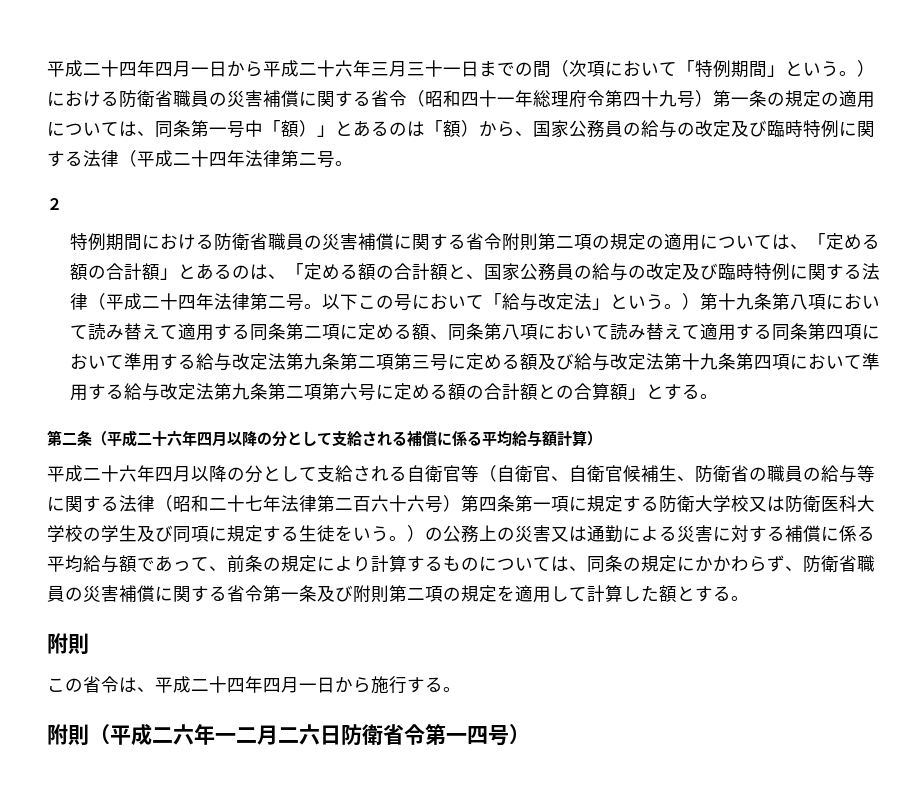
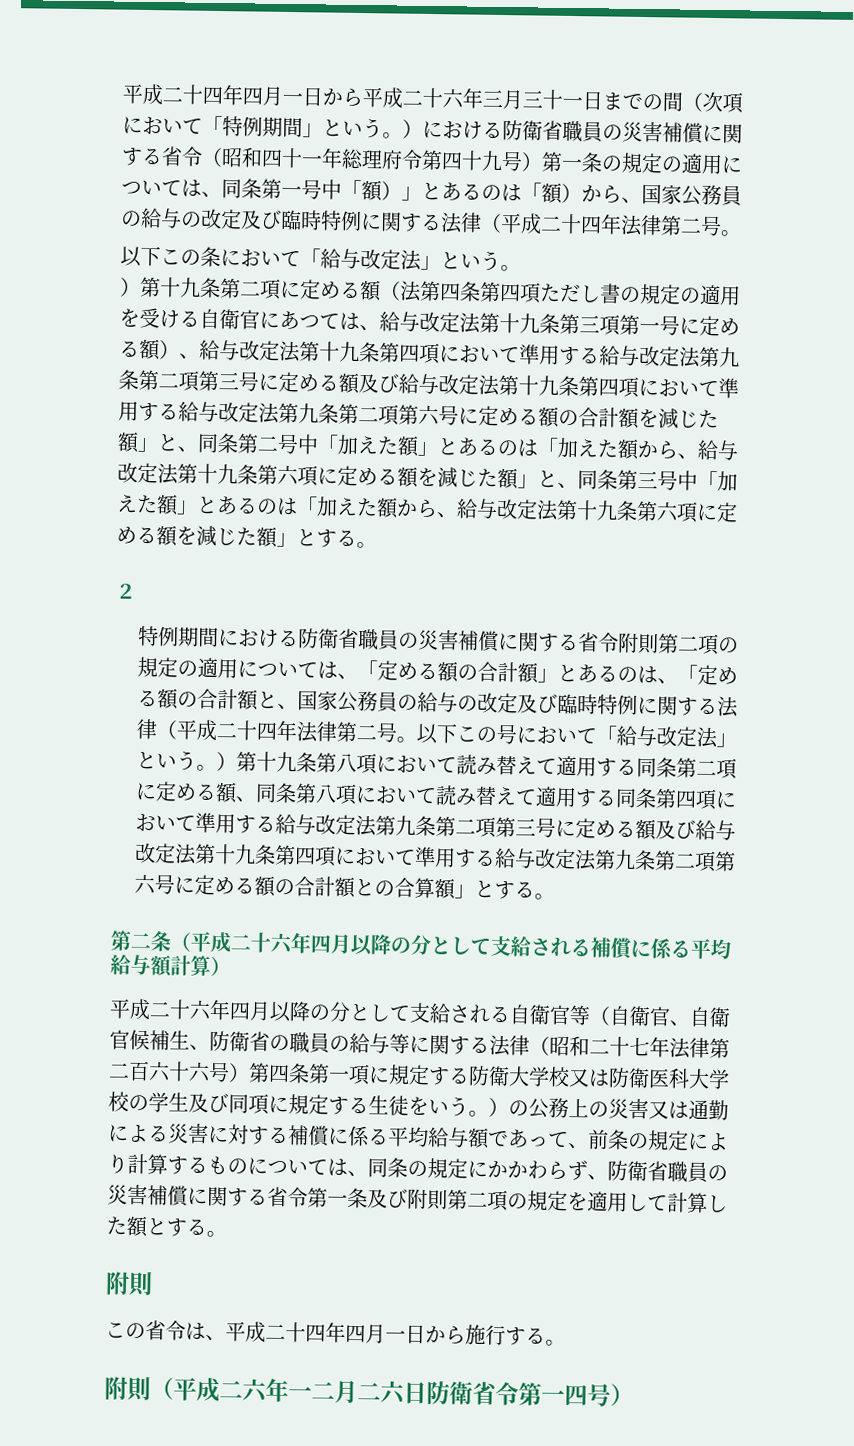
+ 以下この条において「給与改定法」という。
+ ）第十九条第二項に定める額（法第四条第四項ただし書の規定の適用を受ける自衛官にあつては、給与改定法第十九条第三項第一号に定める額）、給与改定法第十九条第四項において準用する給与改定法第九条第二項第三号に定める額及び給与改定法第十九条第四項において準用する給与改定法第九条第二項第六号に定める額の合計額を減じた額」と、同条第二号中「加えた額」とあるのは「加えた額から、給与改定法第十九条第六項に定める額を減じた額」と、同条第三号中「加えた額」とあるのは「加えた額から、給与改定法第十九条第六項に定める額を減じた額」とする。

